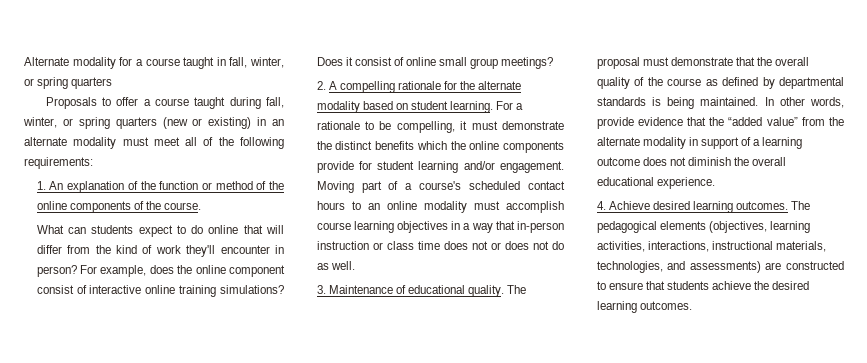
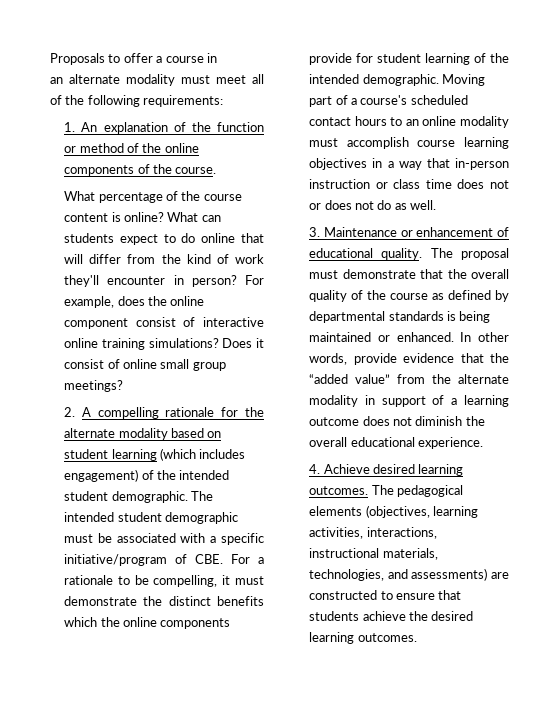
- Alternate modality for a course taught in fall, winter, or spring quarters
- Proposals to offer a course taught during fall, winter, or spring quarters (new or existing) in an alternate modality must meet all of the following requirements:
+ Proposals to offer a course in
+ an alternate modality must meet all of the following requirements:
- What can students expect to do online that will differ from the kind of work they'll encounter in person?
+ What percentage of the course content is online? What can students expect to do online that will differ from the kind of work they'll encounter in person?
- 2. A compelling rationale for the alternate modality based on student learning. For a rationale to be compelling, it must demonstrate the distinct benefits which the online components provide for student learning and/or engagement.
+ 2. A compelling rationale for the alternate modality based on student learning (which includes engagement) of the intended student demographic. The intended student demographic must be associated with a specific initiative/program of CBE. For a rationale to be compelling, it must demonstrate the distinct benefits which the online components provide for student learning of the intended demographic.
- 3. Maintenance of educational quality.
+ 3. Maintenance or enhancement of educational quality.
- The proposal must demonstrate that the overall quality of the course as defined by departmental standards is being maintained.
+ The proposal must demonstrate that the overall quality of the course as defined by departmental standards is being maintained or enhanced.

